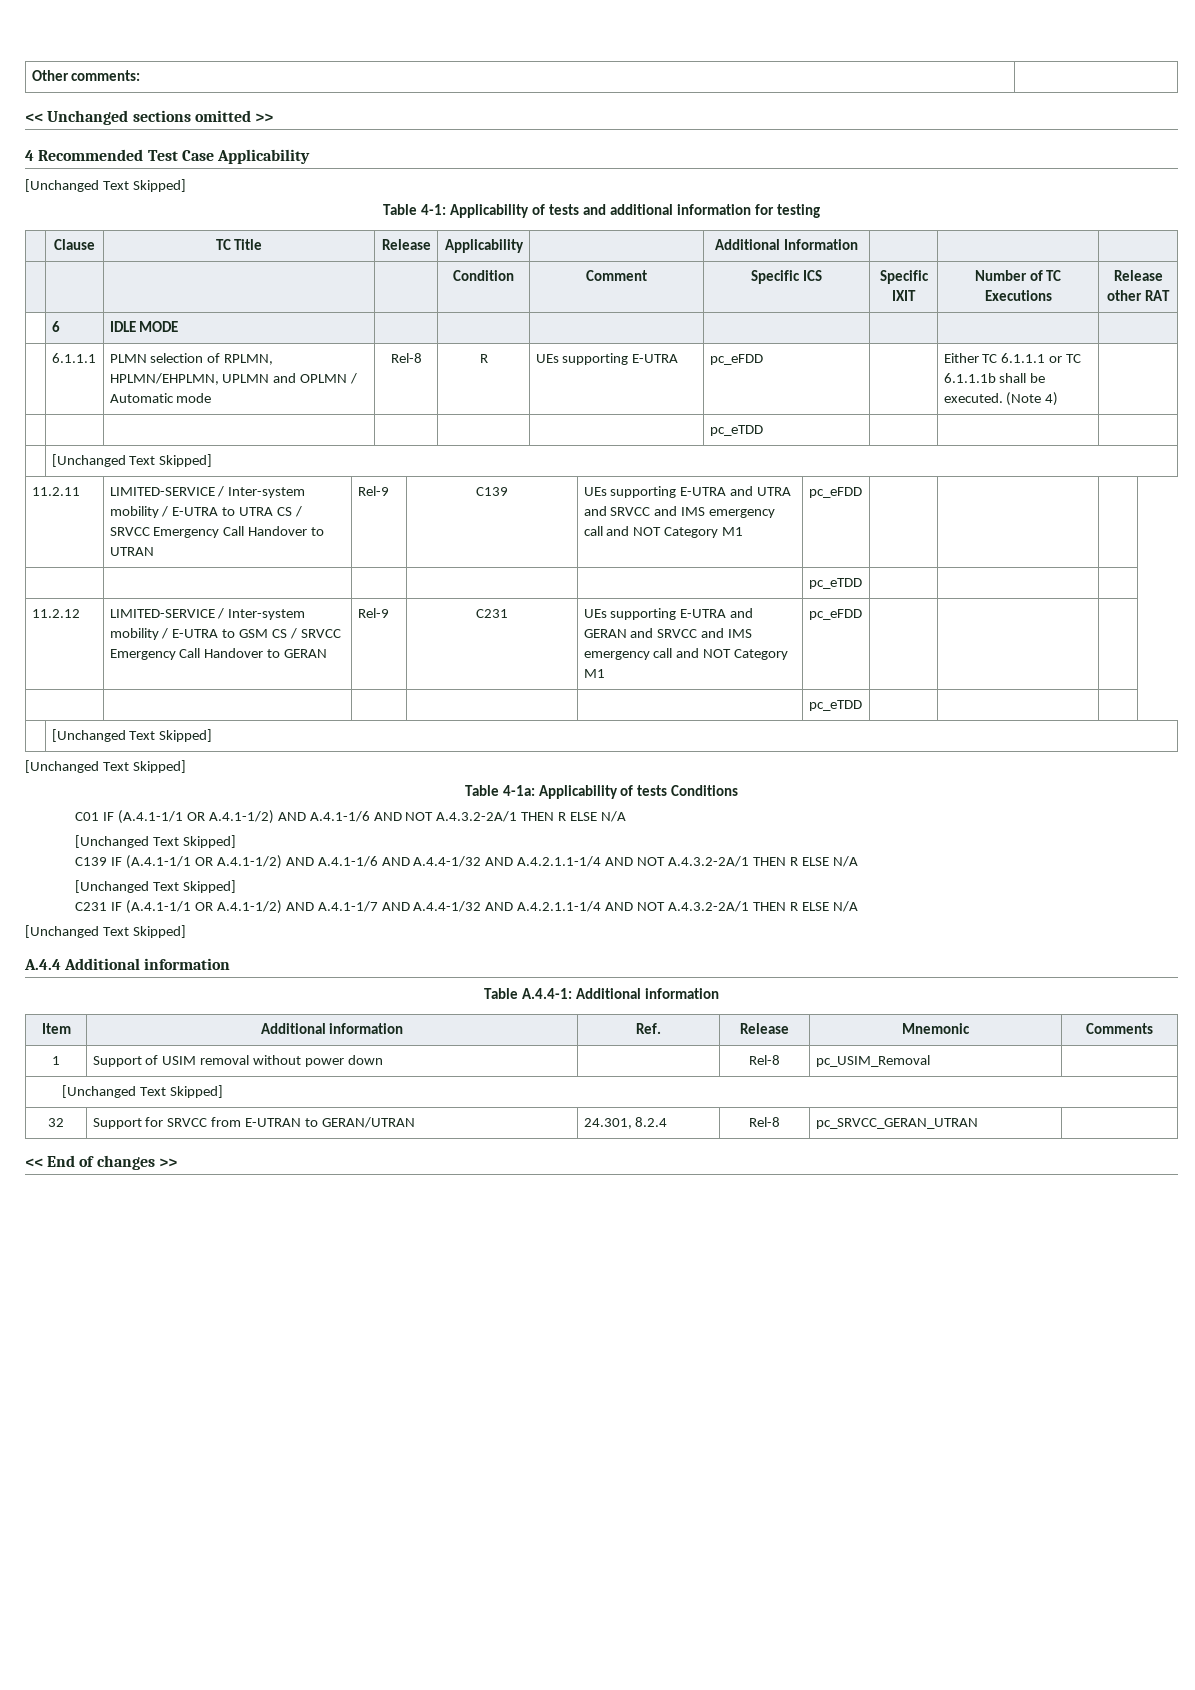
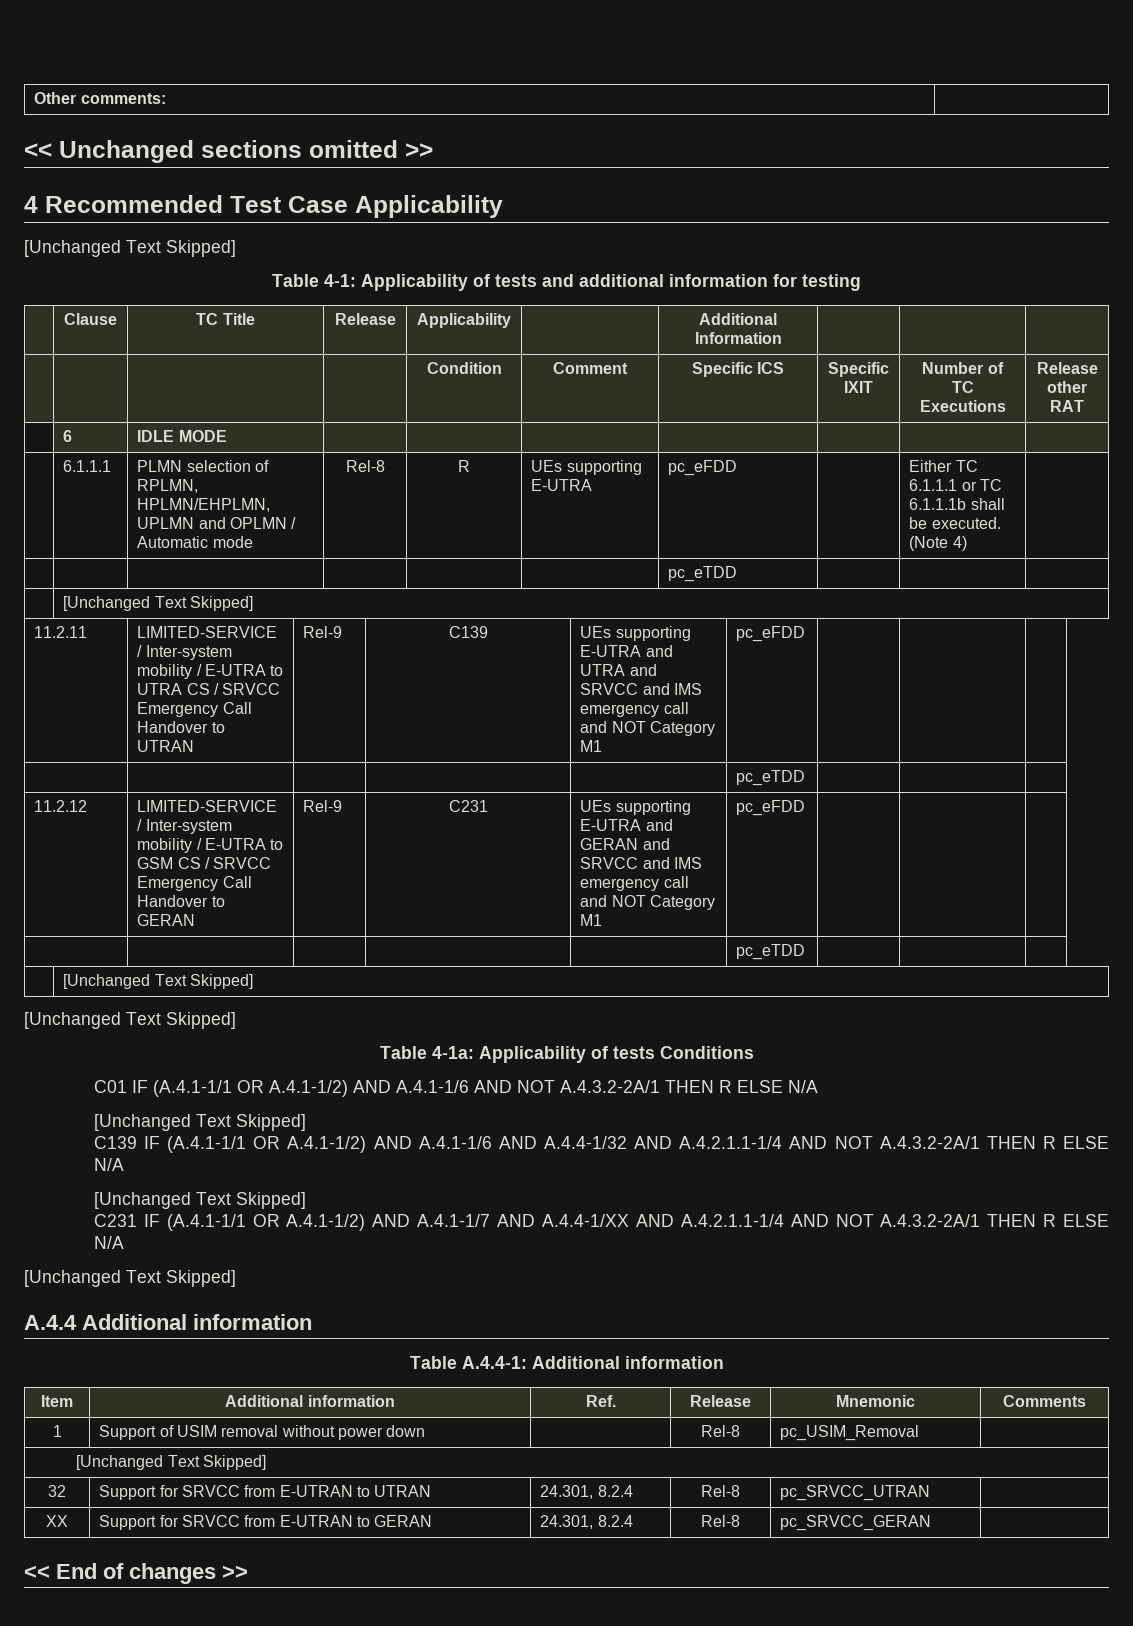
- C231 IF (A.4.1-1/1 OR A.4.1-1/2) AND A.4.1-1/7 AND A.4.4-1/32 AND A.4.2.1.1-1/4 AND NOT A.4.3.2-2A/1 THEN R ELSE N/A
+ C231 IF (A.4.1-1/1 OR A.4.1-1/2) AND A.4.1-1/7 AND A.4.4-1/XX AND A.4.2.1.1-1/4 AND NOT A.4.3.2-2A/1 THEN R ELSE N/A
- 32 | Support for SRVCC from E-UTRAN to GERAN/UTRAN | 24.301, 8.2.4 | Rel-8 | pc_SRVCC_GERAN_UTRAN |
+ 32 | Support for SRVCC from E-UTRAN to UTRAN | 24.301, 8.2.4 | Rel-8 | pc_SRVCC_UTRAN |
+ XX | Support for SRVCC from E-UTRAN to GERAN | 24.301, 8.2.4 | Rel-8 | pc_SRVCC_GERAN |

